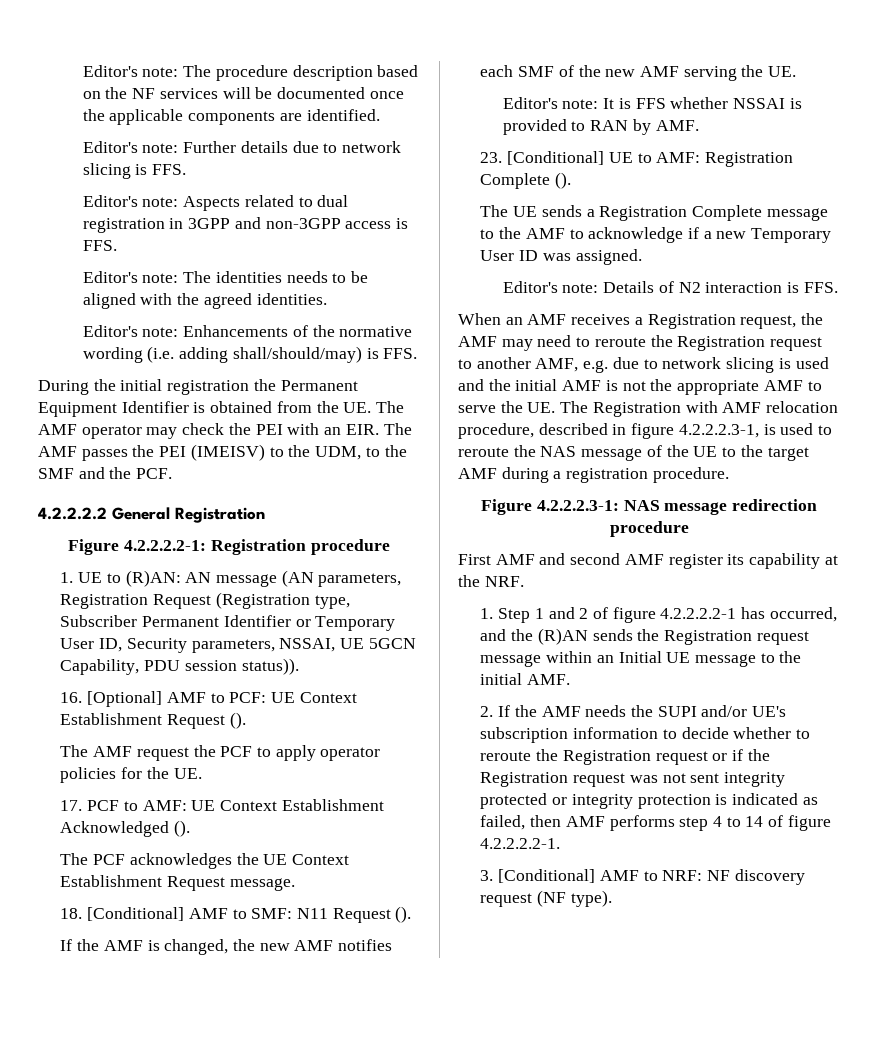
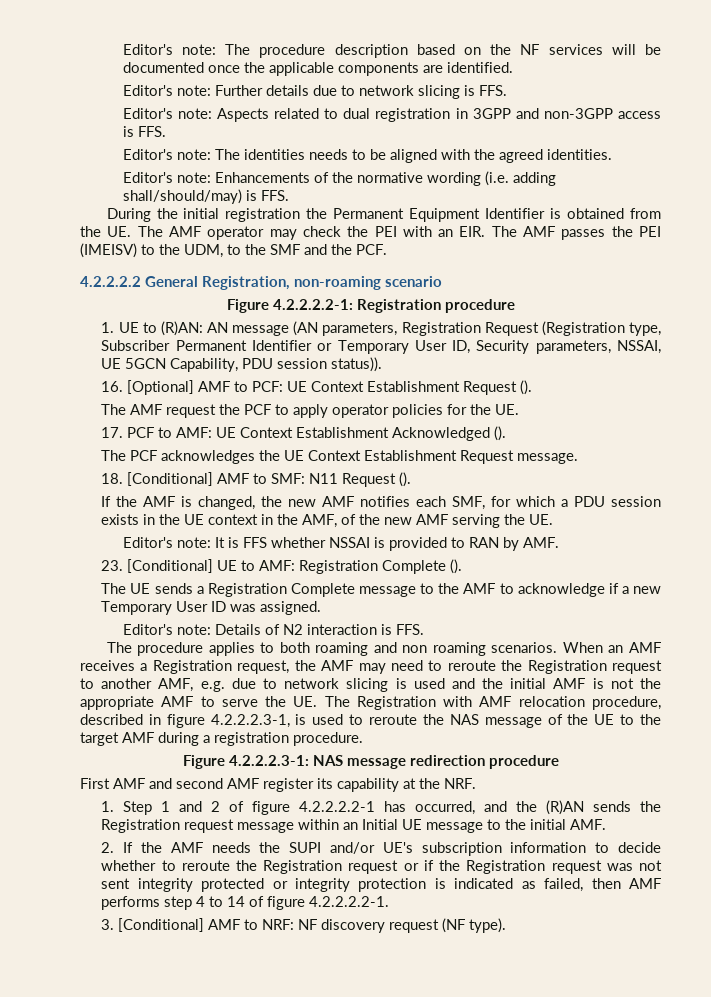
- 4.2.2.2.2 General Registration
+ 4.2.2.2.2 General Registration, non-roaming scenario
- If the AMF is changed, the new AMF notifies each SMF of the new AMF serving the UE.
+ If the AMF is changed, the new AMF notifies each SMF, for which a PDU session exists in the UE context in the AMF, of the new AMF serving the UE.
+ The procedure applies to both roaming and non roaming scenarios.

